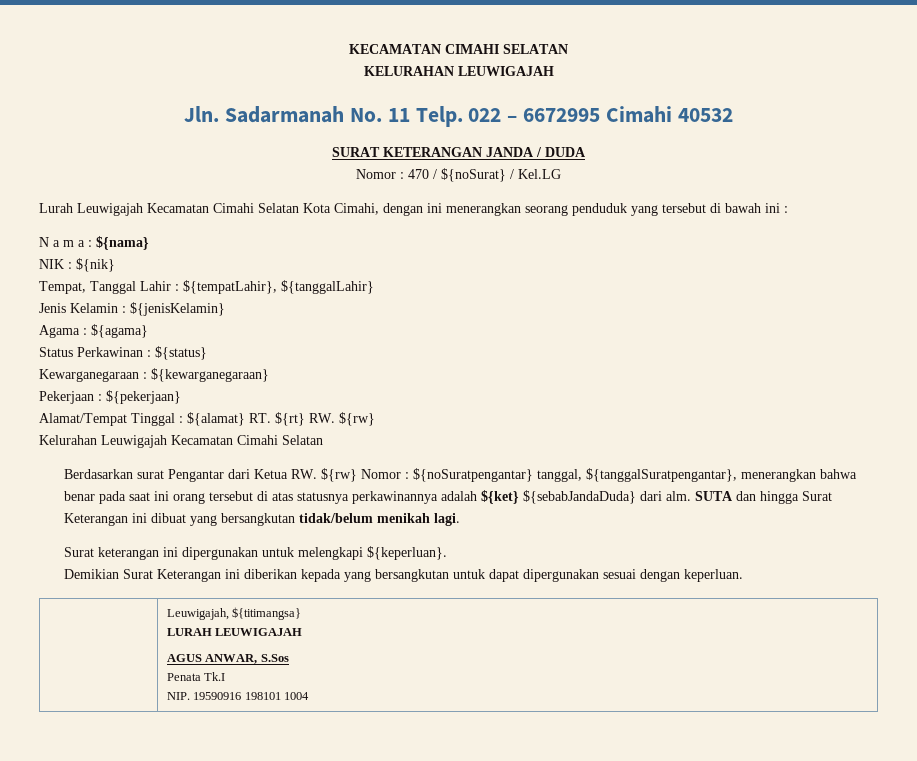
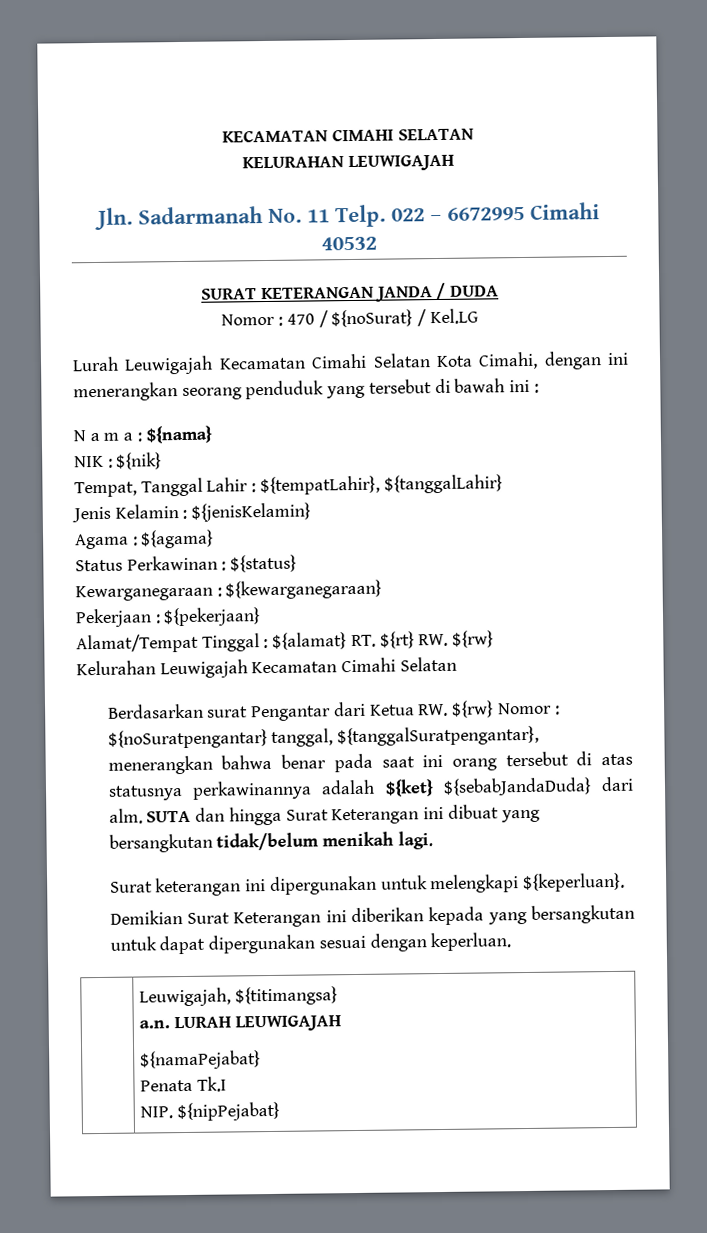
  | Leuwigajah, ${titimangsa}
- LURAH LEUWIGAJAH
- AGUS ANWAR, S.Sos
+ a.n. LURAH LEUWIGAJAH
+ ${namaPejabat}
  Penata Tk.I
- NIP. 19590916 198101 1004
+ NIP. ${nipPejabat}

